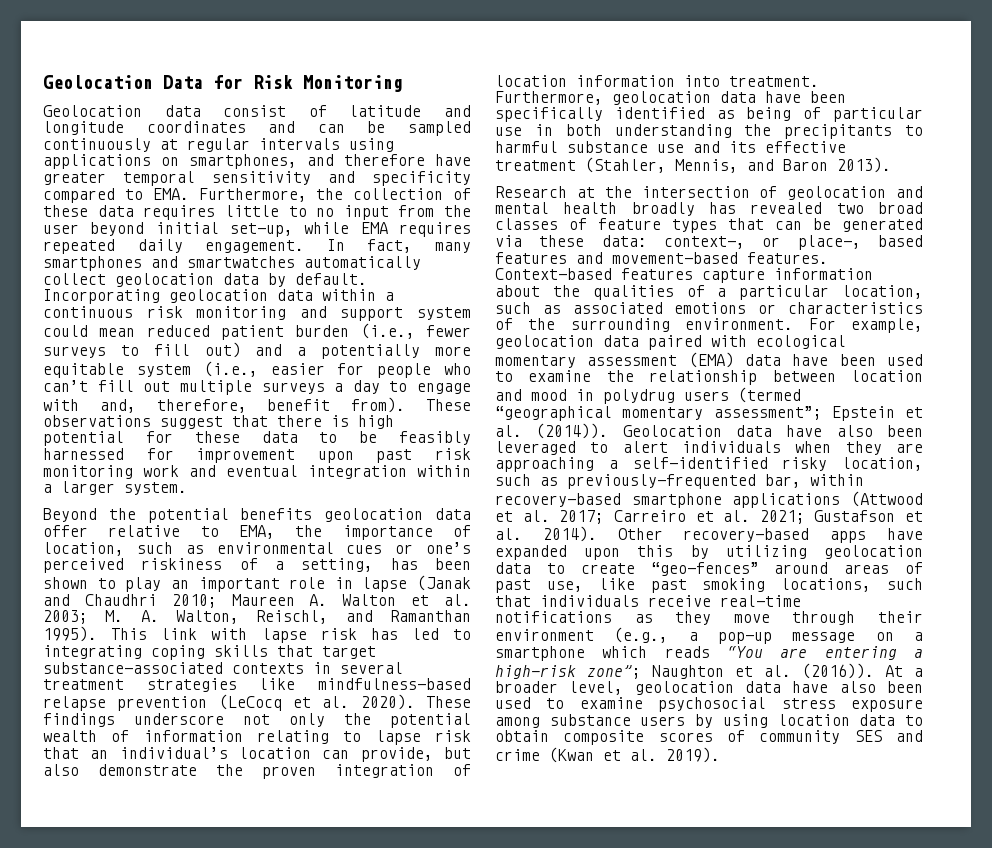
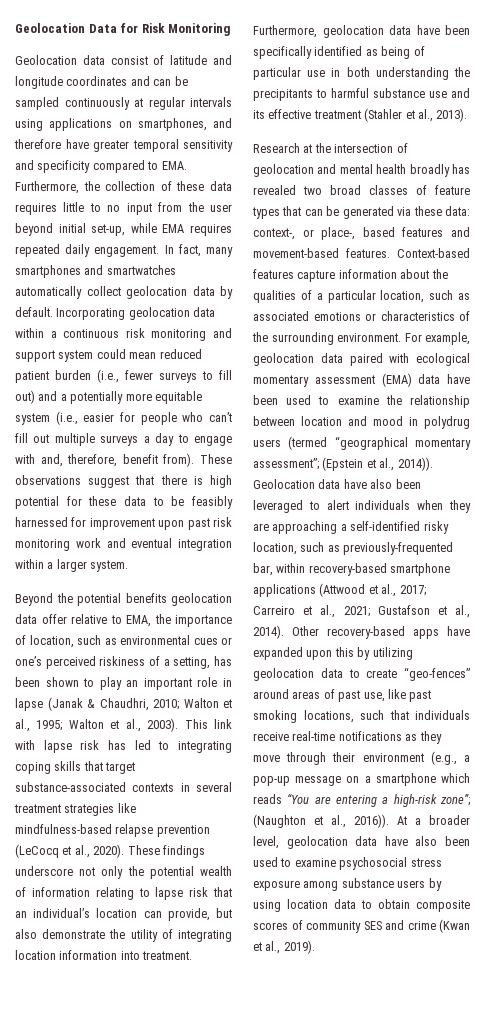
- Beyond the potential benefits geolocation data offer relative to EMA, the importance of location, such as environmental cues or one’s perceived riskiness of a setting, has been shown to play an important role in lapse (Janak and Chaudhri 2010; Maureen A. Walton et al. 2003; M. A. Walton, Reischl, and Ramanthan 1995).
+ Beyond the potential benefits geolocation data offer relative to EMA, the importance of location, such as environmental cues or one’s perceived riskiness of a setting, has been shown to play an important role in lapse (Janak & Chaudhri, 2010; Walton et al., 1995; Walton et al., 2003).
- This link with lapse risk has led to integrating coping skills that target substance-associated contexts in several treatment strategies like mindfulness-based relapse prevention (LeCocq et al. 2020).
+ This link with lapse risk has led to integrating coping skills that target substance-associated contexts in several treatment strategies like mindfulness-based relapse prevention (LeCocq et al., 2020).
- These findings underscore not only the potential wealth of information relating to lapse risk that an individual’s location can provide, but also demonstrate the proven integration of location information into treatment.
+ These findings underscore not only the potential wealth of information relating to lapse risk that an individual’s location can provide, but also demonstrate the utility of integrating location information into treatment.
- Furthermore, geolocation data have been specifically identified as being of particular use in both understanding the precipitants to harmful substance use and its effective treatment (Stahler, Mennis, and Baron 2013).
+ Furthermore, geolocation data have been specifically identified as being of particular use in both understanding the precipitants to harmful substance use and its effective treatment (Stahler et al., 2013).
- For example, geolocation data paired with ecological momentary assessment (EMA) data have been used to examine the relationship between location and mood in polydrug users (termed “geographical momentary assessment”; Epstein et al. (2014)).
+ For example, geolocation data paired with ecological momentary assessment (EMA) data have been used to examine the relationship between location and mood in polydrug users (termed “geographical momentary assessment”; (Epstein et al., 2014)).
- Geolocation data have also been leveraged to alert individuals when they are approaching a self-identified risky location, such as previously-frequented bar, within recovery-based smartphone applications (Attwood et al. 2017; Carreiro et al. 2021; Gustafson et al. 2014).
+ Geolocation data have also been leveraged to alert individuals when they are approaching a self-identified risky location, such as previously-frequented bar, within recovery-based smartphone applications (Attwood et al., 2017; Carreiro et al., 2021; Gustafson et al., 2014).
- Other recovery-based apps have expanded upon this by utilizing geolocation data to create “geo-fences” around areas of past use, like past smoking locations, such that individuals receive real-time notifications as they move through their environment (e.g., a pop-up message on a smartphone which reads “You are entering a high-risk zone”; Naughton et al. (2016)).
+ Other recovery-based apps have expanded upon this by utilizing geolocation data to create “geo-fences” around areas of past use, like past smoking locations, such that individuals receive real-time notifications as they move through their environment (e.g., a pop-up message on a smartphone which reads “You are entering a high-risk zone”; (Naughton et al., 2016)).
- At a broader level, geolocation data have also been used to examine psychosocial stress exposure among substance users by using location data to obtain composite scores of community SES and crime (Kwan et al. 2019).
+ At a broader level, geolocation data have also been used to examine psychosocial stress exposure among substance users by using location data to obtain composite scores of community SES and crime (Kwan et al., 2019).

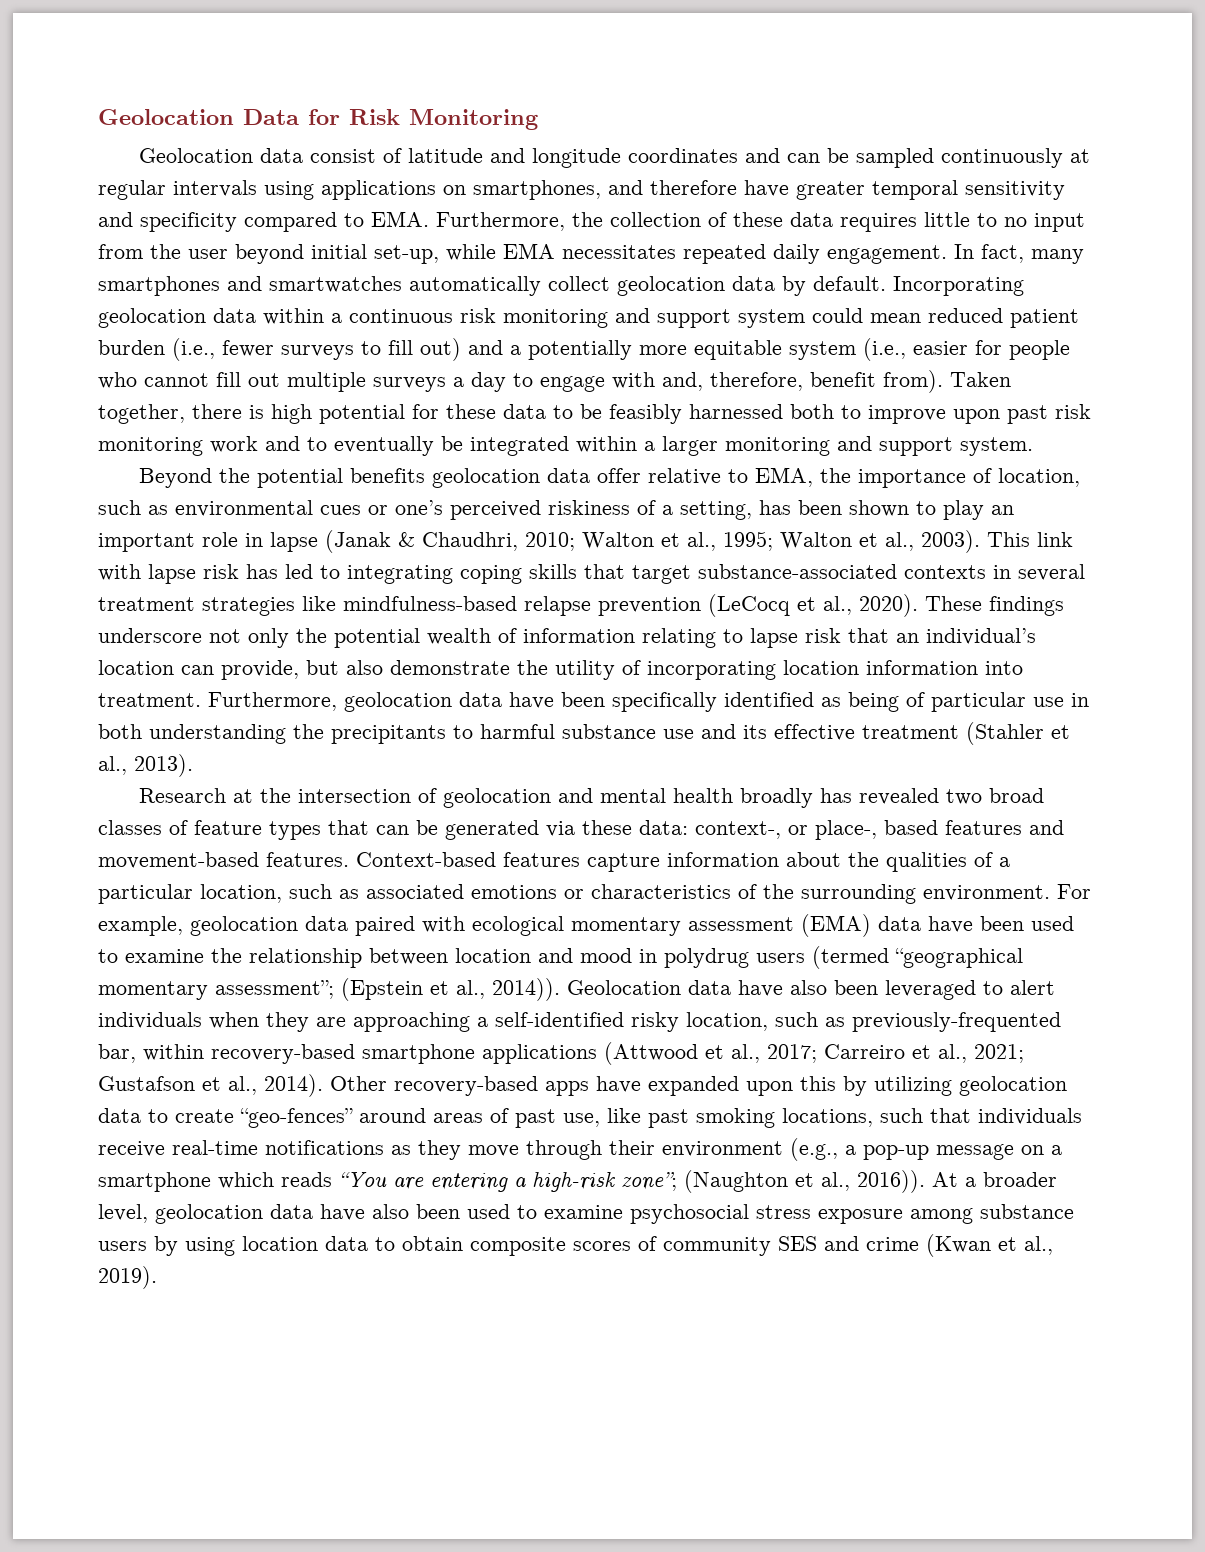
- Geolocation data consist of latitude and longitude coordinates and can be sampled continuously at regular intervals using applications on smartphones, and therefore have greater temporal sensitivity and specificity compared to EMA. Furthermore, the collection of these data requires little to no input from the user beyond initial set-up, while EMA requires repeated daily engagement.
+ Geolocation data consist of latitude and longitude coordinates and can be sampled continuously at regular intervals using applications on smartphones, and therefore have greater temporal sensitivity and specificity compared to EMA. Furthermore, the collection of these data requires little to no input from the user beyond initial set-up, while EMA necessitates repeated daily engagement.
- Incorporating geolocation data within a continuous risk monitoring and support system could mean reduced patient burden (i.e., fewer surveys to fill out) and a potentially more equitable system (i.e., easier for people who can’t fill out multiple surveys a day to engage with and, therefore, benefit from).
+ Incorporating geolocation data within a continuous risk monitoring and support system could mean reduced patient burden (i.e., fewer surveys to fill out) and a potentially more equitable system (i.e., easier for people who cannot fill out multiple surveys a day to engage with and, therefore, benefit from).
- These observations suggest that there is high potential for these data to be feasibly harnessed for improvement upon past risk monitoring work and eventual integration within a larger system.
+ Taken together, there is high potential for these data to be feasibly harnessed both to improve upon past risk monitoring work and to eventually be integrated within a larger monitoring and support system.
- These findings underscore not only the potential wealth of information relating to lapse risk that an individual’s location can provide, but also demonstrate the utility of integrating location information into treatment.
+ These findings underscore not only the potential wealth of information relating to lapse risk that an individual’s location can provide, but also demonstrate the utility of incorporating location information into treatment.

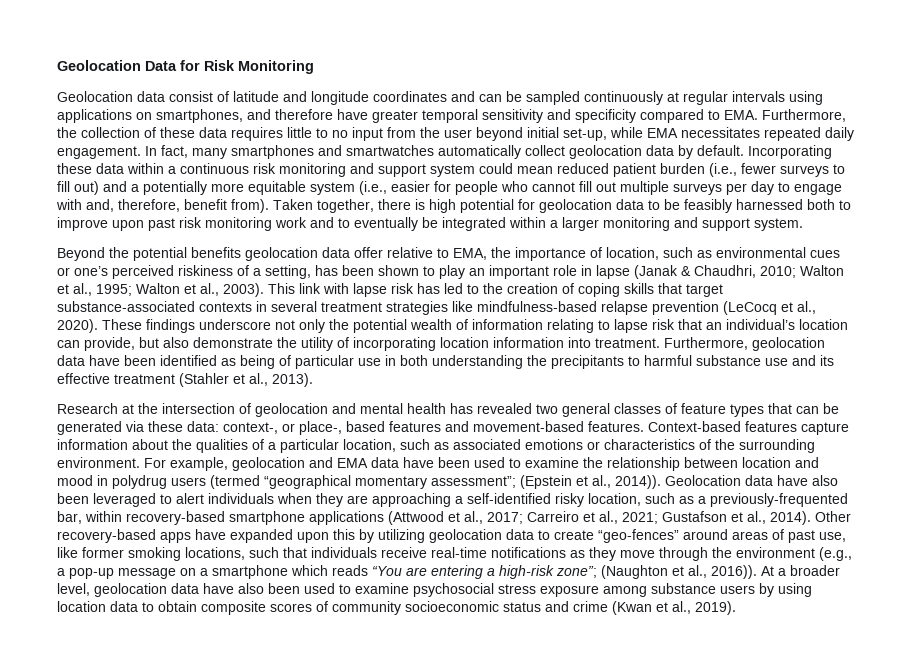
- Incorporating geolocation data within a continuous risk monitoring and support system could mean reduced patient burden (i.e., fewer surveys to fill out) and a potentially more equitable system (i.e., easier for people who cannot fill out multiple surveys a day to engage with and, therefore, benefit from).
+ Incorporating these data within a continuous risk monitoring and support system could mean reduced patient burden (i.e., fewer surveys to fill out) and a potentially more equitable system (i.e., easier for people who cannot fill out multiple surveys per day to engage with and, therefore, benefit from).
- Taken together, there is high potential for these data to be feasibly harnessed both to improve upon past risk monitoring work and to eventually be integrated within a larger monitoring and support system.
+ Taken together, there is high potential for geolocation data to be feasibly harnessed both to improve upon past risk monitoring work and to eventually be integrated within a larger monitoring and support system.
- This link with lapse risk has led to integrating coping skills that target substance-associated contexts in several treatment strategies like mindfulness-based relapse prevention (LeCocq et al., 2020).
+ This link with lapse risk has led to the creation of coping skills that target substance-associated contexts in several treatment strategies like mindfulness-based relapse prevention (LeCocq et al., 2020).
- Furthermore, geolocation data have been specifically identified as being of particular use in both understanding the precipitants to harmful substance use and its effective treatment (Stahler et al., 2013).
+ Furthermore, geolocation data have been identified as being of particular use in both understanding the precipitants to harmful substance use and its effective treatment (Stahler et al., 2013).
- Research at the intersection of geolocation and mental health broadly has revealed two broad classes of feature types that can be generated via these data: context-, or place-, based features and movement-based features.
+ Research at the intersection of geolocation and mental health has revealed two general classes of feature types that can be generated via these data: context-, or place-, based features and movement-based features.
- For example, geolocation data paired with ecological momentary assessment (EMA) data have been used to examine the relationship between location and mood in polydrug users (termed “geographical momentary assessment”; (Epstein et al., 2014)).
+ For example, geolocation and EMA data have been used to examine the relationship between location and mood in polydrug users (termed “geographical momentary assessment”; (Epstein et al., 2014)).
- Geolocation data have also been leveraged to alert individuals when they are approaching a self-identified risky location, such as previously-frequented bar, within recovery-based smartphone applications (Attwood et al., 2017; Carreiro et al., 2021; Gustafson et al., 2014).
+ Geolocation data have also been leveraged to alert individuals when they are approaching a self-identified risky location, such as a previously-frequented bar, within recovery-based smartphone applications (Attwood et al., 2017; Carreiro et al., 2021; Gustafson et al., 2014).
- Other recovery-based apps have expanded upon this by utilizing geolocation data to create “geo-fences” around areas of past use, like past smoking locations, such that individuals receive real-time notifications as they move through their environment (e.g., a pop-up message on a smartphone which reads “You are entering a high-risk zone”; (Naughton et al., 2016)).
+ Other recovery-based apps have expanded upon this by utilizing geolocation data to create “geo-fences” around areas of past use, like former smoking locations, such that individuals receive real-time notifications as they move through the environment (e.g., a pop-up message on a smartphone which reads “You are entering a high-risk zone”; (Naughton et al., 2016)).
- At a broader level, geolocation data have also been used to examine psychosocial stress exposure among substance users by using location data to obtain composite scores of community SES and crime (Kwan et al., 2019).
+ At a broader level, geolocation data have also been used to examine psychosocial stress exposure among substance users by using location data to obtain composite scores of community socioeconomic status and crime (Kwan et al., 2019).

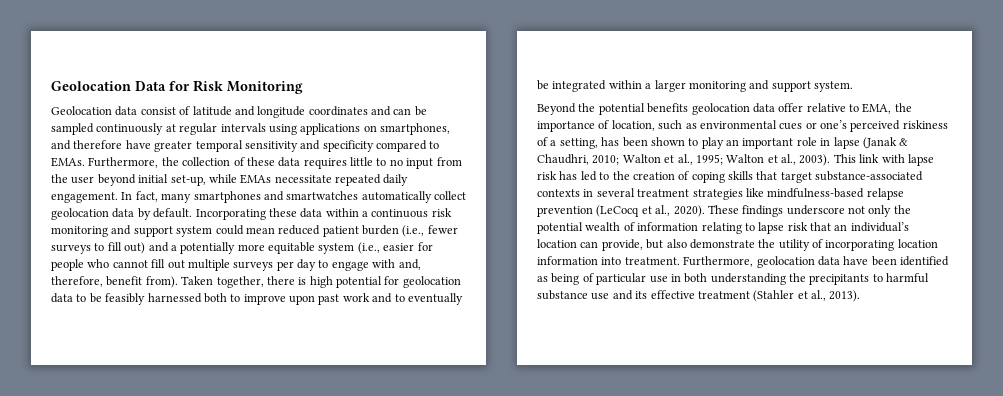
- Geolocation data consist of latitude and longitude coordinates and can be sampled continuously at regular intervals using applications on smartphones, and therefore have greater temporal sensitivity and specificity compared to EMA. Furthermore, the collection of these data requires little to no input from the user beyond initial set-up, while EMA necessitates repeated daily engagement.
+ Geolocation data consist of latitude and longitude coordinates and can be sampled continuously at regular intervals using applications on smartphones, and therefore have greater temporal sensitivity and specificity compared to EMAs. Furthermore, the collection of these data requires little to no input from the user beyond initial set-up, while EMAs necessitate repeated daily engagement.
- Taken together, there is high potential for geolocation data to be feasibly harnessed both to improve upon past risk monitoring work and to eventually be integrated within a larger monitoring and support system.
+ Taken together, there is high potential for geolocation data to be feasibly harnessed both to improve upon past work and to eventually be integrated within a larger monitoring and support system.
- Research at the intersection of geolocation and mental health has revealed two general classes of feature types that can be generated via these data: context-, or place-, based features and movement-based features. Context-based features capture information about the qualities of a particular location, such as associated emotions or characteristics of the surrounding environment. For example, geolocation and EMA data have been used to examine the relationship between location and mood in polydrug users (termed “geographical momentary assessment”; (Epstein et al., 2014)). Geolocation data have also been leveraged to alert individuals when they are approaching a self-identified risky location, such as a previously-frequented bar, within recovery-based smartphone applications (Attwood et al., 2017; Carreiro et al., 2021; Gustafson et al., 2014). Other recovery-based apps have expanded upon this by utilizing geolocation data to create “geo-fences” around areas of past use, like former smoking locations, such that individuals receive real-time notifications as they move through the environment (e.g., a pop-up message on a smartphone which reads “You are entering a high-risk zone”; (Naughton et al., 2016)). At a broader level, geolocation data have also been used to examine psychosocial stress exposure among substance users by using location data to obtain composite scores of community socioeconomic status and crime (Kwan et al., 2019).

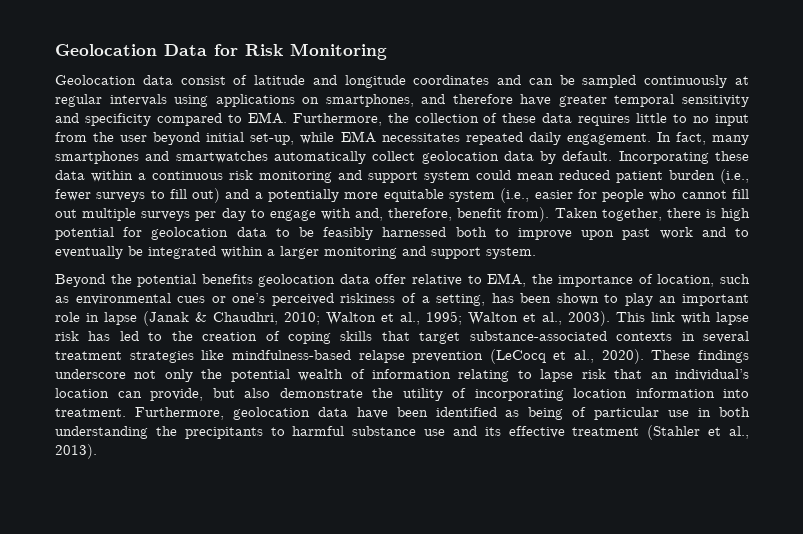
- Geolocation data consist of latitude and longitude coordinates and can be sampled continuously at regular intervals using applications on smartphones, and therefore have greater temporal sensitivity and specificity compared to EMAs. Furthermore, the collection of these data requires little to no input from the user beyond initial set-up, while EMAs necessitate repeated daily engagement.
+ Geolocation data consist of latitude and longitude coordinates and can be sampled continuously at regular intervals using applications on smartphones, and therefore have greater temporal sensitivity and specificity compared to EMA. Furthermore, the collection of these data requires little to no input from the user beyond initial set-up, while EMA necessitates repeated daily engagement.

